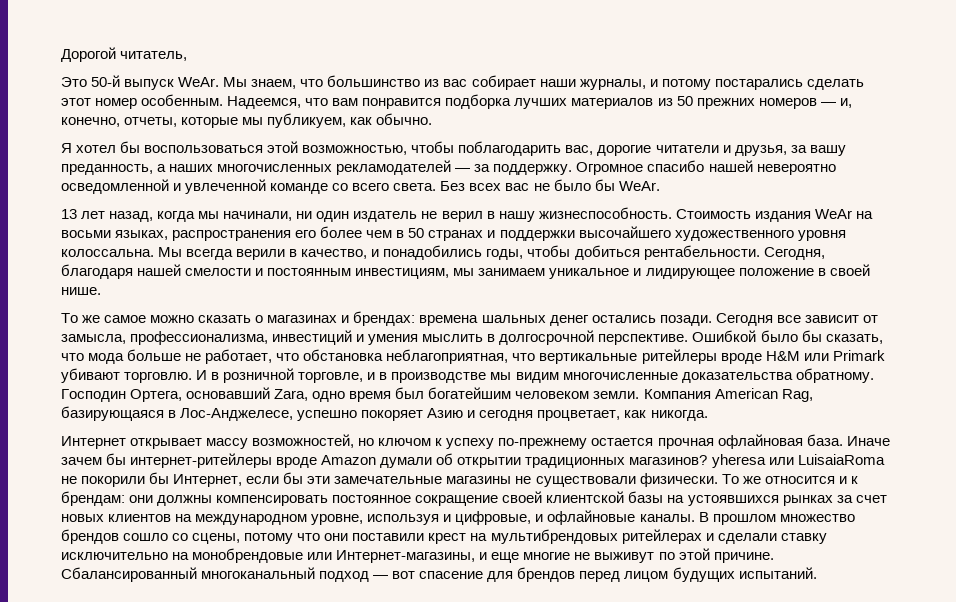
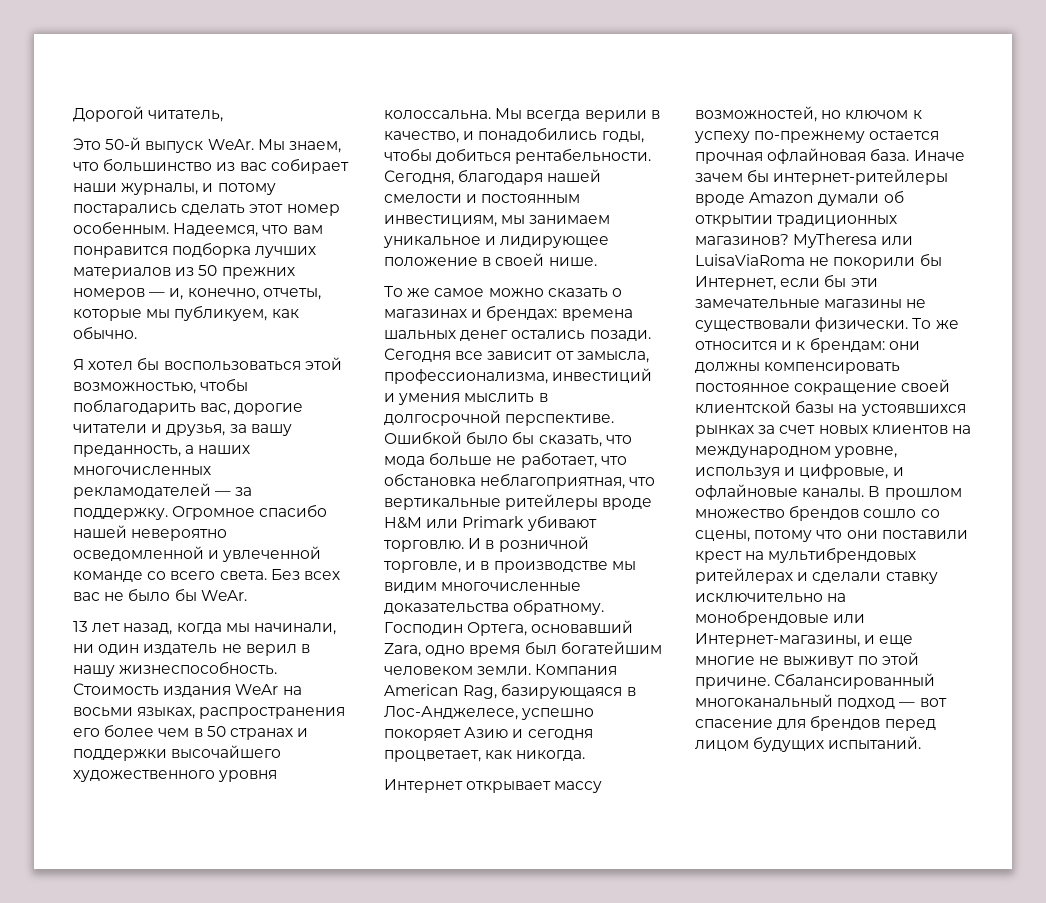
- Иначе зачем бы интернет-ритейлеры вроде Amazon думали об открытии традиционных магазинов? yheresa или LuisaiaRoma не покорили бы Интернет, если бы эти замечательные магазины не существовали физически.
+ Иначе зачем бы интернет-ритейлеры вроде Amazon думали об открытии традиционных магазинов? MyTheresa или LuisaViaRoma не покорили бы Интернет, если бы эти замечательные магазины не существовали физически.

